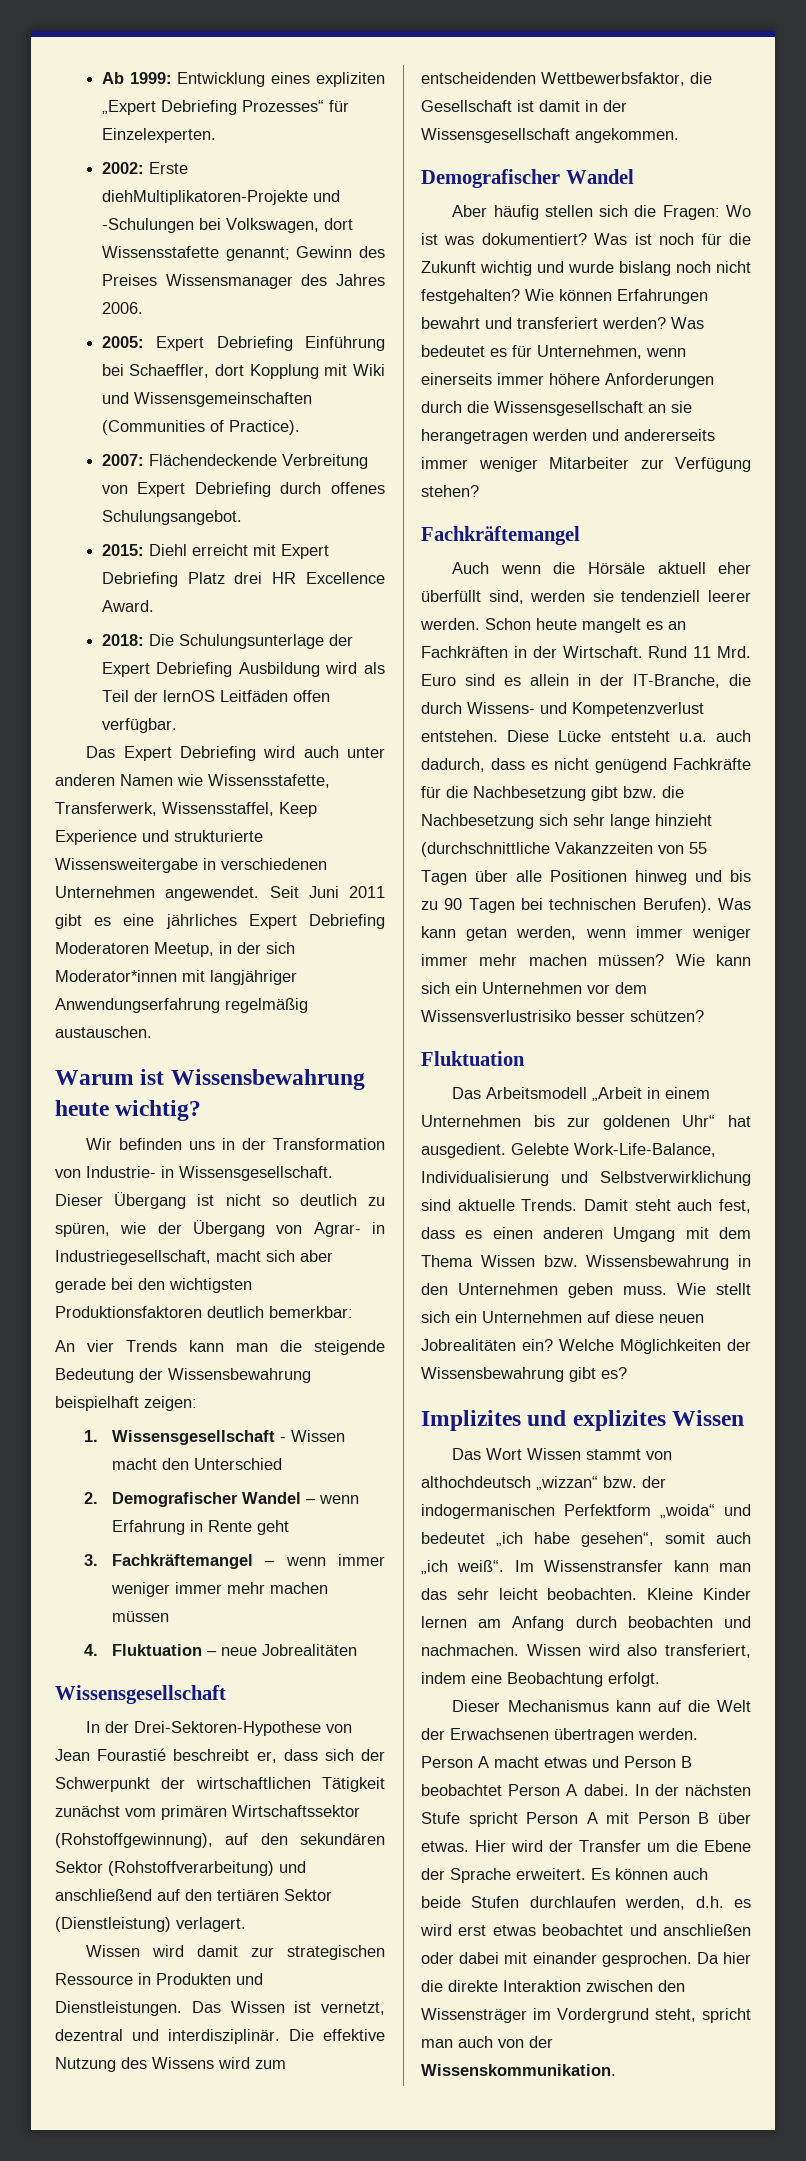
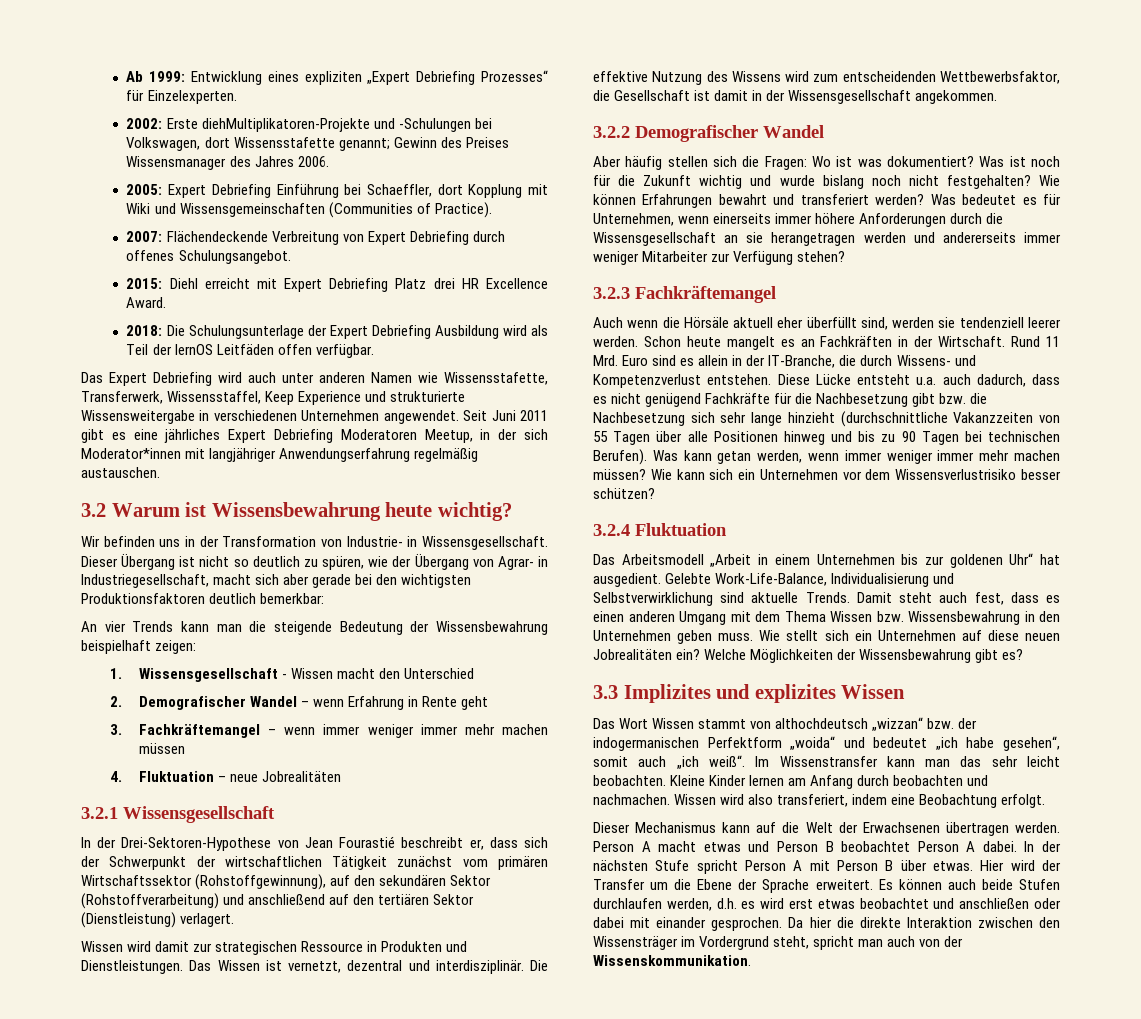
- Warum ist Wissensbewahrung heute wichtig?
+ 3.2 Warum ist Wissensbewahrung heute wichtig?
  4. Fluktuation – neue Jobrealitäten
- Wissensgesellschaft
+ 3.2.1 Wissensgesellschaft
  Die effektive Nutzung des Wissens wird zum entscheidenden Wettbewerbsfaktor, die Gesellschaft ist damit in der Wissensgesellschaft angekommen.
- Demografischer Wandel
+ 3.2.2 Demografischer Wandel
  Was bedeutet es für Unternehmen, wenn einerseits immer höhere Anforderungen durch die Wissensgesellschaft an sie herangetragen werden und andererseits immer weniger Mitarbeiter zur Verfügung stehen?
- Fachkräftemangel
+ 3.2.3 Fachkräftemangel
  Wie kann sich ein Unternehmen vor dem Wissensverlustrisiko besser schützen?
- Fluktuation
+ 3.2.4 Fluktuation
- Implizites und explizites Wissen
+ 3.3 Implizites und explizites Wissen

